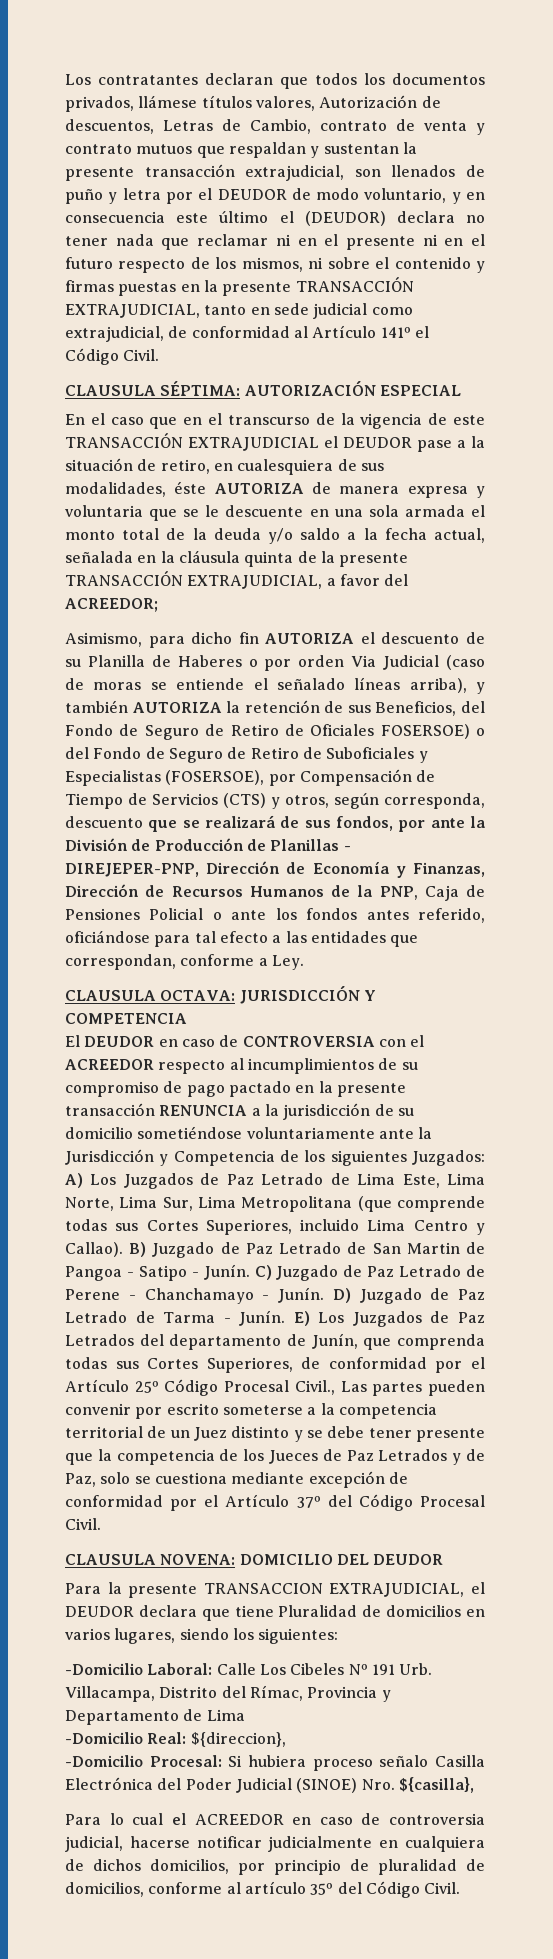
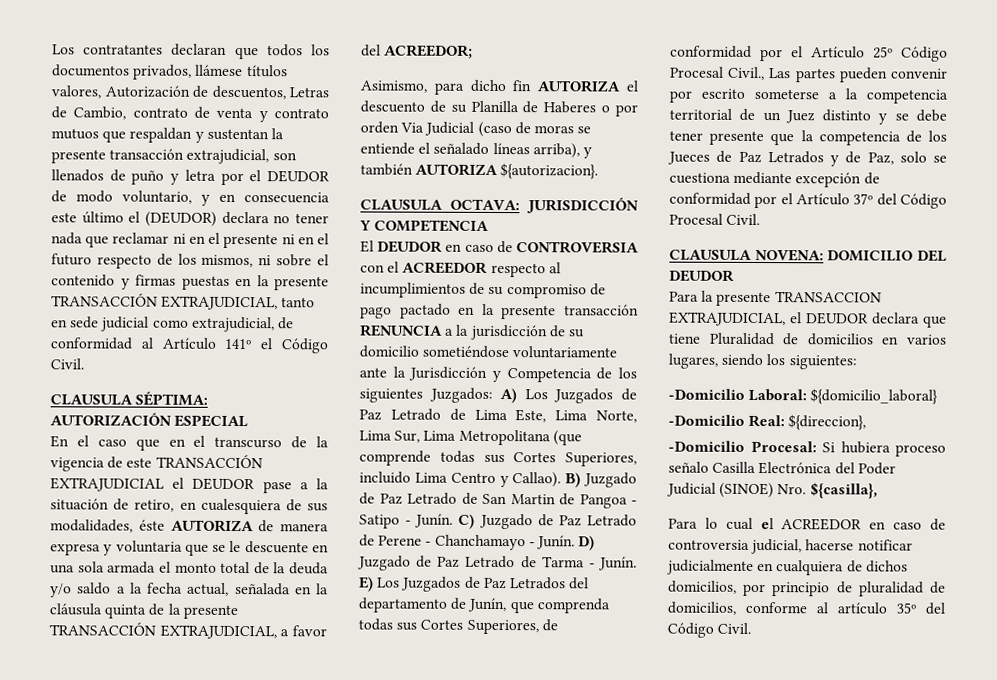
- Asimismo, para dicho fin AUTORIZA el descuento de su Planilla de Haberes o por orden Via Judicial (caso de moras se entiende el señalado líneas arriba), y también AUTORIZA la retención de sus Beneficios, del Fondo de Seguro de Retiro de Oficiales FOSERSOE) o del Fondo de Seguro de Retiro de Suboficiales y Especialistas (FOSERSOE), por Compensación de Tiempo de Servicios (CTS) y otros, según corresponda, descuento que se realizará de sus fondos, por ante la División de Producción de Planillas - DIREJEPER-PNP, Dirección de Economía y Finanzas, Dirección de Recursos Humanos de la PNP, Caja de Pensiones Policial o ante los fondos antes referido, oficiándose para tal efecto a las entidades que correspondan, conforme a Ley.
+ Asimismo, para dicho fin AUTORIZA el descuento de su Planilla de Haberes o por orden Via Judicial (caso de moras se entiende el señalado líneas arriba), y también AUTORIZA ${autorizacion}.
- -Domicilio Laboral: Calle Los Cibeles Nº 191 Urb. Villacampa, Distrito del Rímac, Provincia y Departamento de Lima
+ -Domicilio Laboral: ${domicilio_laboral}

